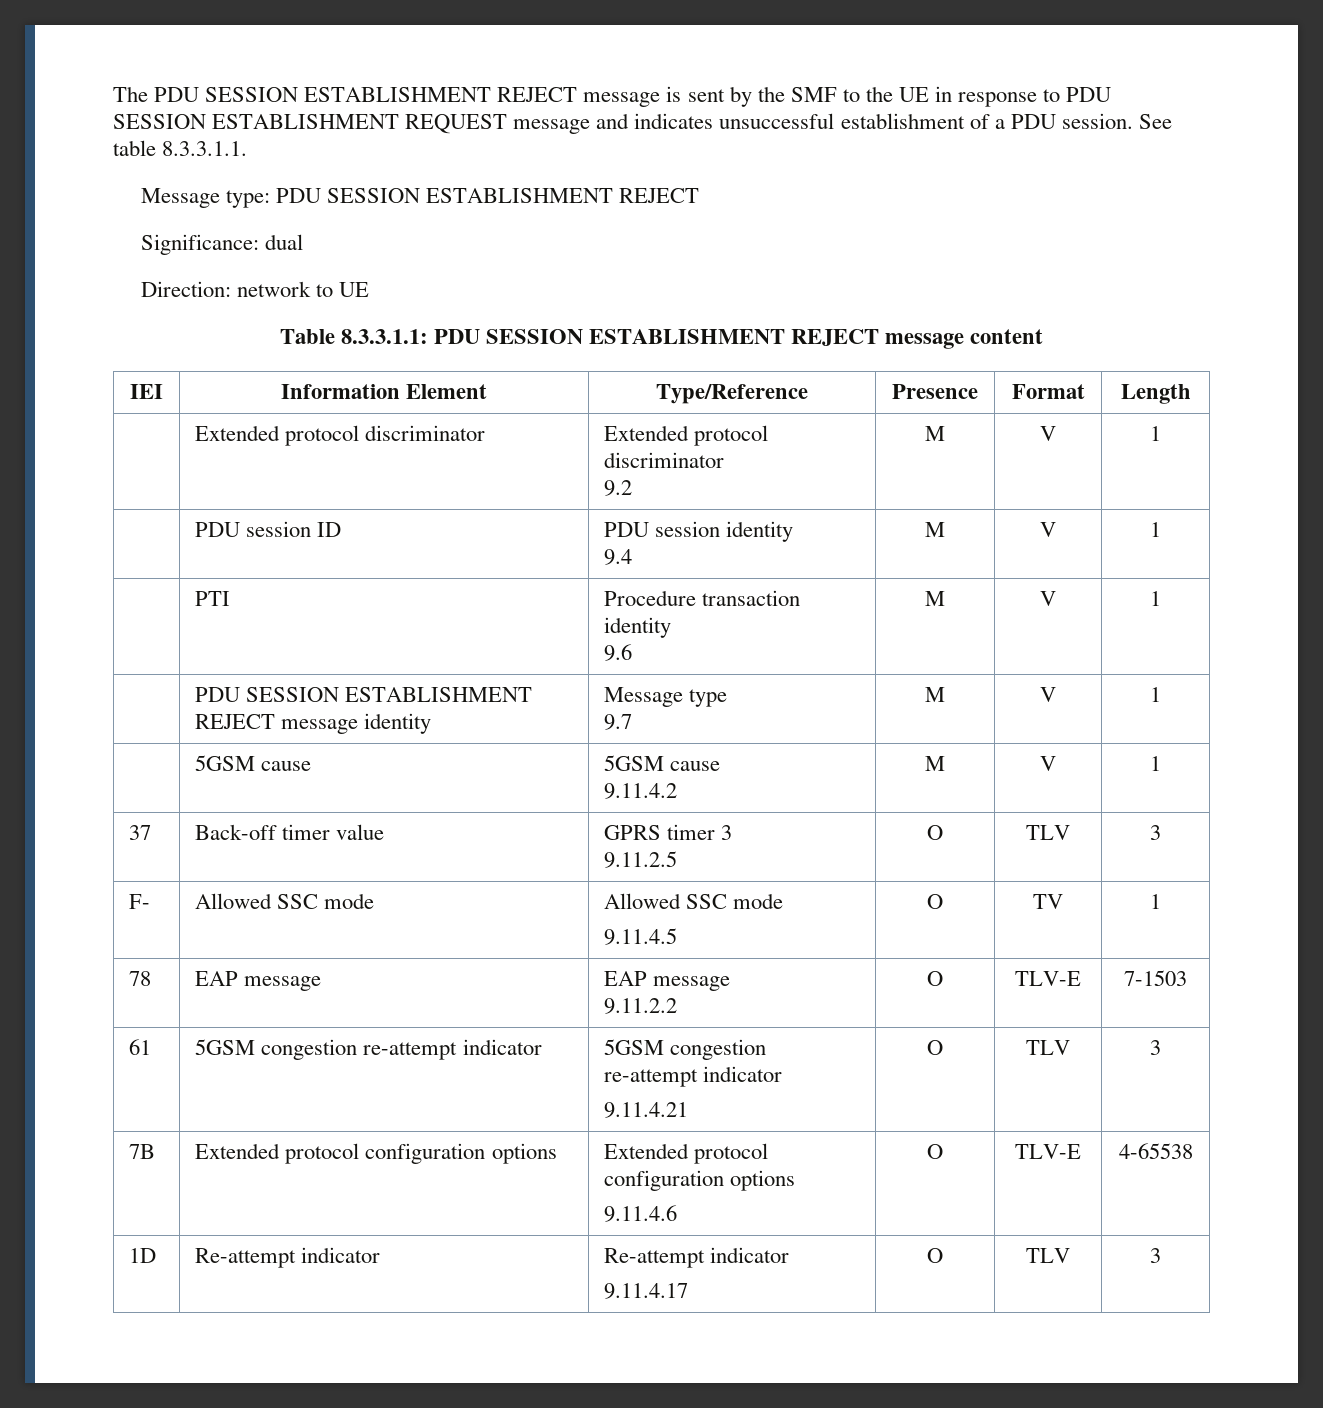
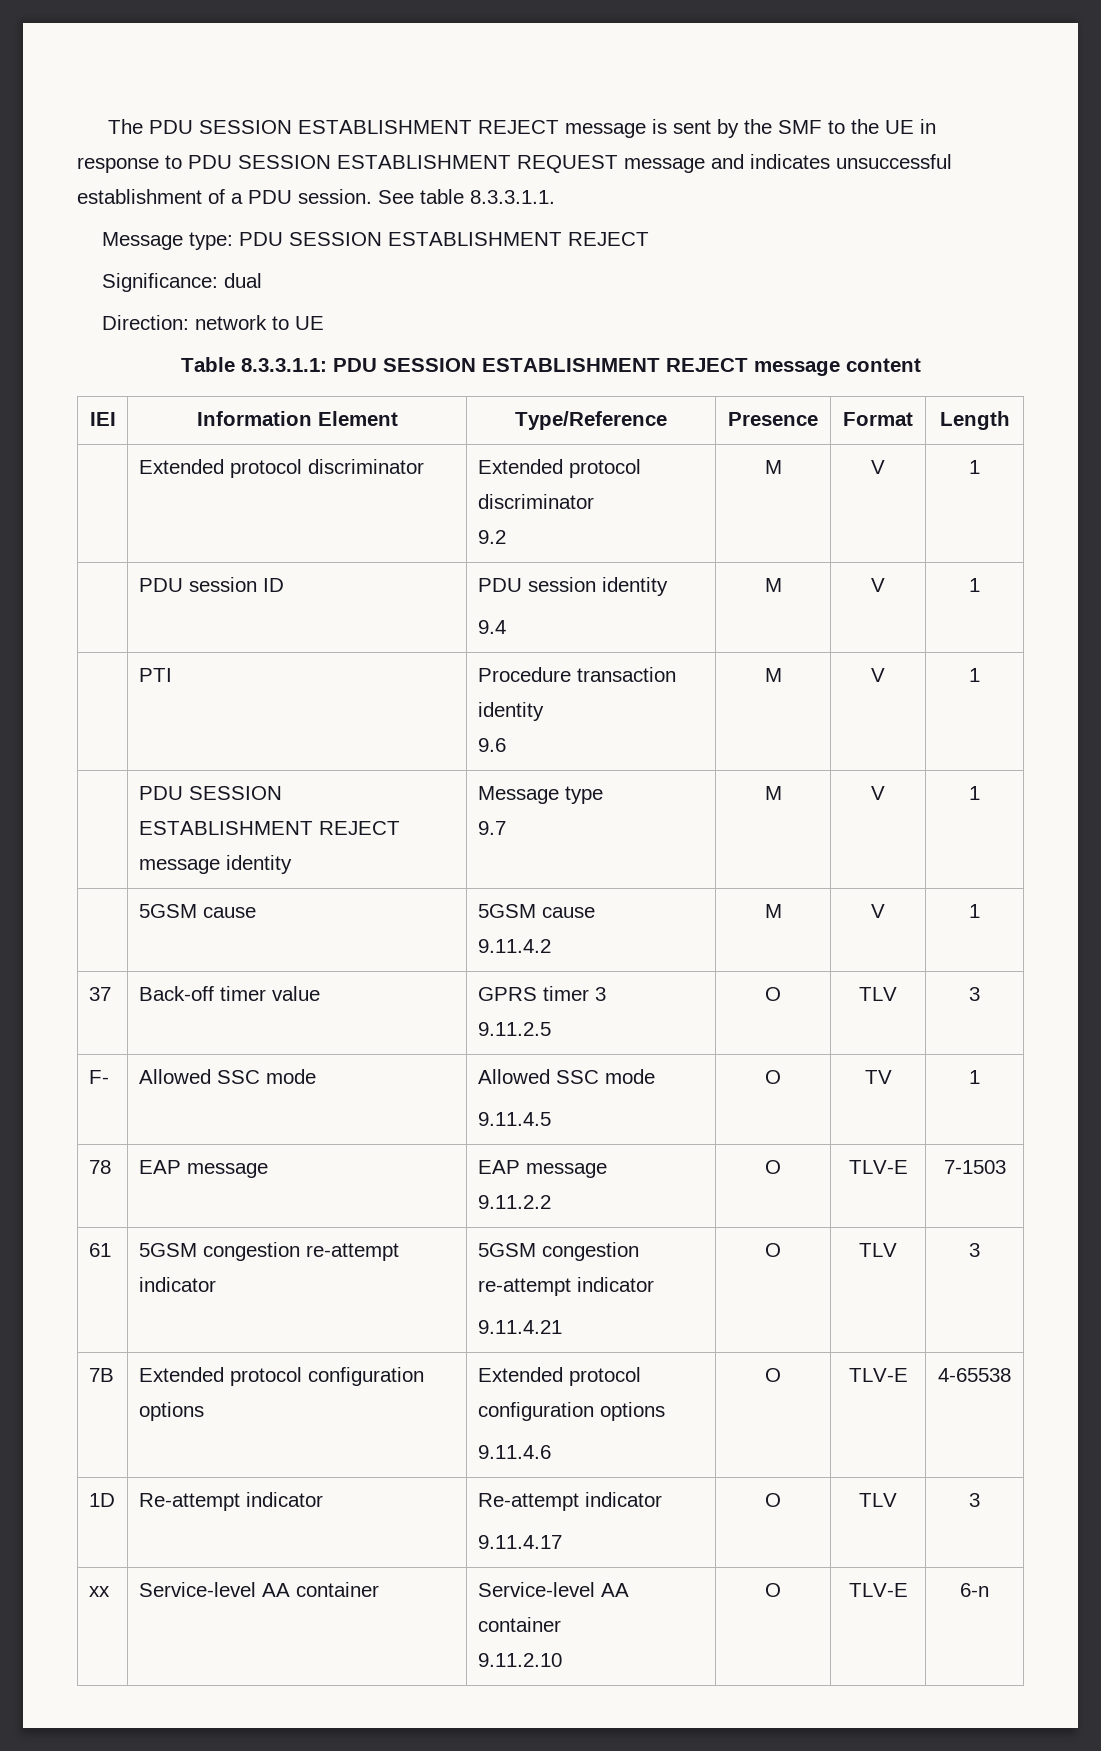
+ xx | Service-level AA container | Service-level AA container
+ 9.11.2.10 | O | TLV-E | 6-n

